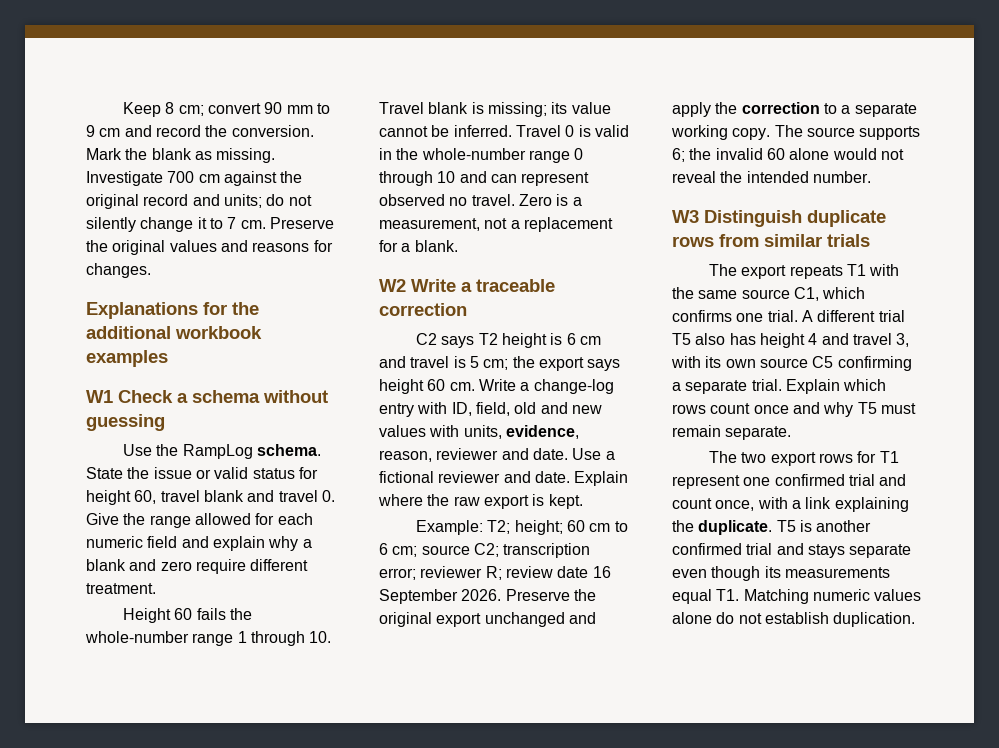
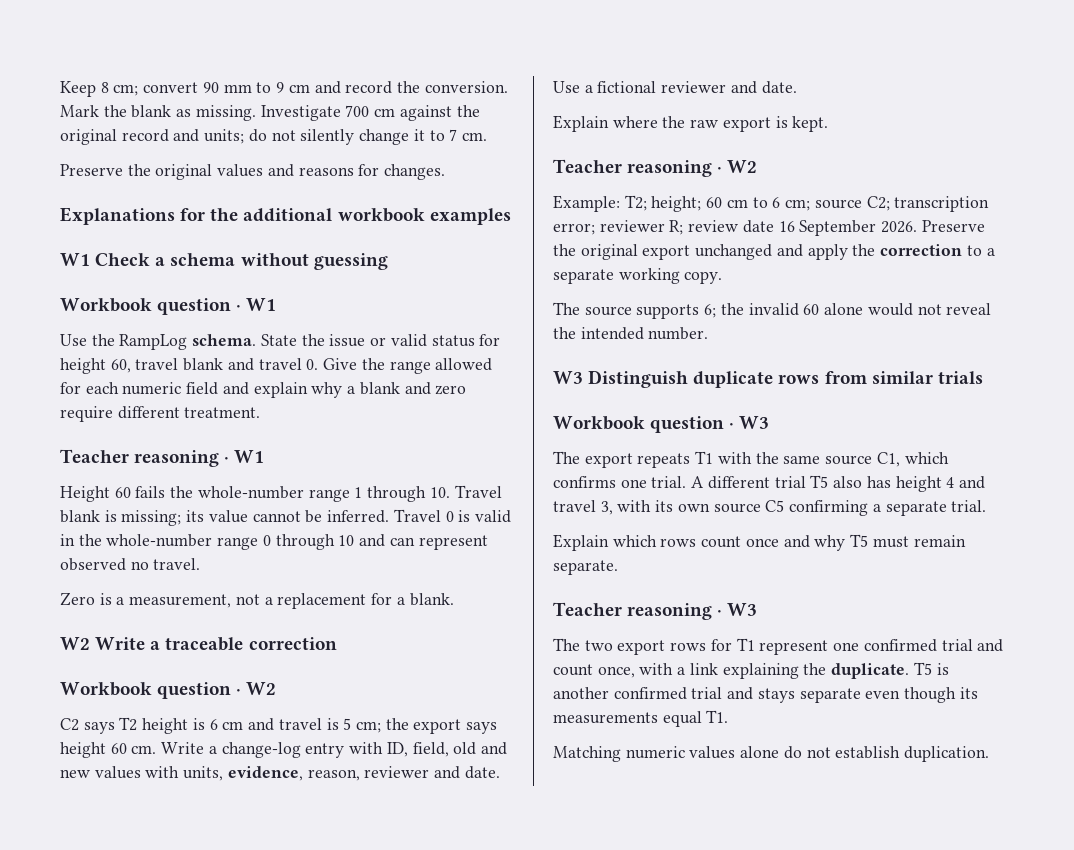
- Investigate 700 cm against the original record and units; do not silently change it to 7 cm. Preserve the original values and reasons for changes.
+ Investigate 700 cm against the original record and units; do not silently change it to 7 cm.
+ Preserve the original values and reasons for changes.
+ Workbook question · W1
+ Teacher reasoning · W1
- Travel 0 is valid in the whole-number range 0 through 10 and can represent observed no travel. Zero is a measurement, not a replacement for a blank.
+ Travel 0 is valid in the whole-number range 0 through 10 and can represent observed no travel.
+ Zero is a measurement, not a replacement for a blank.
+ Workbook question · W2
- Use a fictional reviewer and date. Explain where the raw export is kept.
+ Use a fictional reviewer and date.
+ Explain where the raw export is kept.
+ Teacher reasoning · W2
- Preserve the original export unchanged and apply the correction to a separate working copy. The source supports 6; the invalid 60 alone would not reveal the intended number.
+ Preserve the original export unchanged and apply the correction to a separate working copy.
+ The source supports 6; the invalid 60 alone would not reveal the intended number.
+ Workbook question · W3
- A different trial T5 also has height 4 and travel 3, with its own source C5 confirming a separate trial. Explain which rows count once and why T5 must remain separate.
+ A different trial T5 also has height 4 and travel 3, with its own source C5 confirming a separate trial.
+ Explain which rows count once and why T5 must remain separate.
+ Teacher reasoning · W3
- T5 is another confirmed trial and stays separate even though its measurements equal T1. Matching numeric values alone do not establish duplication.
+ T5 is another confirmed trial and stays separate even though its measurements equal T1.
+ Matching numeric values alone do not establish duplication.

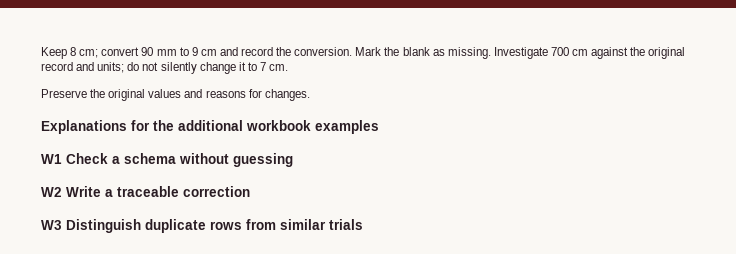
- Workbook question · W1
- Use the RampLog schema. State the issue or valid status for height 60, travel blank and travel 0. Give the range allowed for each numeric field and explain why a blank and zero require different treatment.
- Teacher reasoning · W1
- Height 60 fails the whole-number range 1 through 10. Travel blank is missing; its value cannot be inferred. Travel 0 is valid in the whole-number range 0 through 10 and can represent observed no travel.
- Zero is a measurement, not a replacement for a blank.
- Workbook question · W2
- C2 says T2 height is 6 cm and travel is 5 cm; the export says height 60 cm. Write a change-log entry with ID, field, old and new values with units, evidence, reason, reviewer and date. Use a fictional reviewer and date.
- Explain where the raw export is kept.
- Teacher reasoning · W2
- Example: T2; height; 60 cm to 6 cm; source C2; transcription error; reviewer R; review date 16 September 2026. Preserve the original export unchanged and apply the correction to a separate working copy.
- The source supports 6; the invalid 60 alone would not reveal the intended number.
- Workbook question · W3
- The export repeats T1 with the same source C1, which confirms one trial. A different trial T5 also has height 4 and travel 3, with its own source C5 confirming a separate trial.
- Explain which rows count once and why T5 must remain separate.
- Teacher reasoning · W3
- The two export rows for T1 represent one confirmed trial and count once, with a link explaining the duplicate. T5 is another confirmed trial and stays separate even though its measurements equal T1.
- Matching numeric values alone do not establish duplication.

